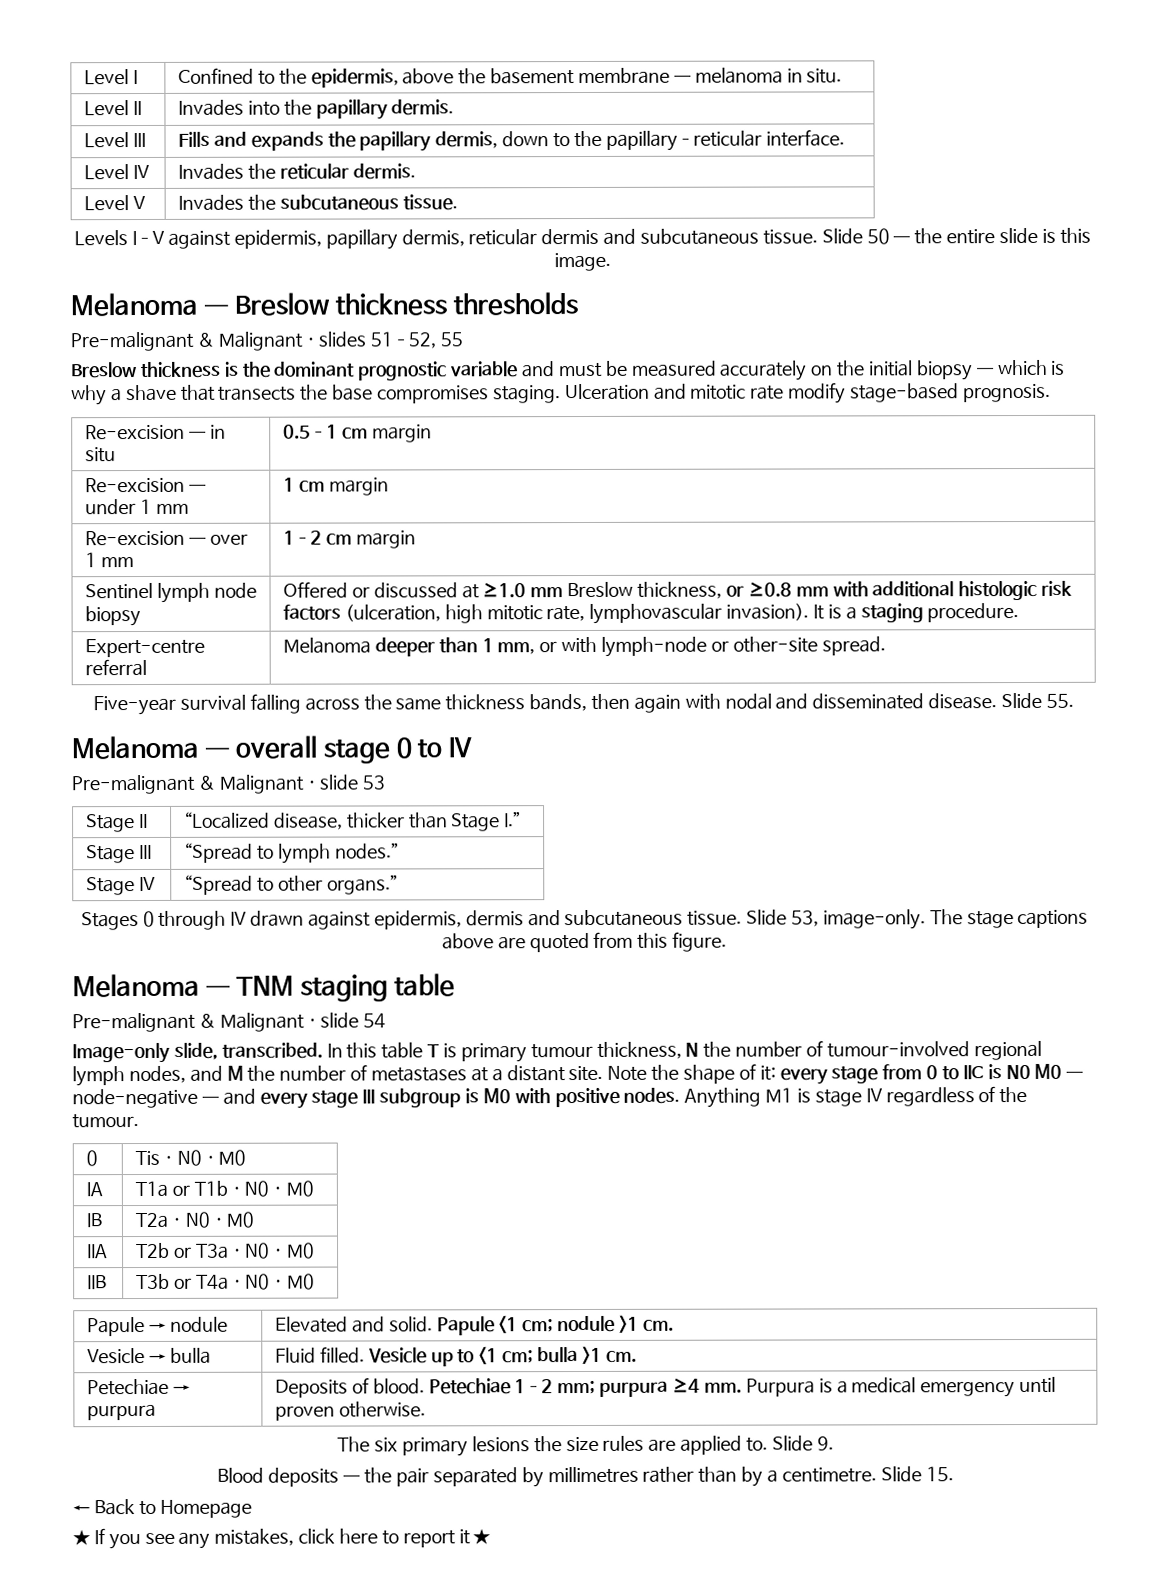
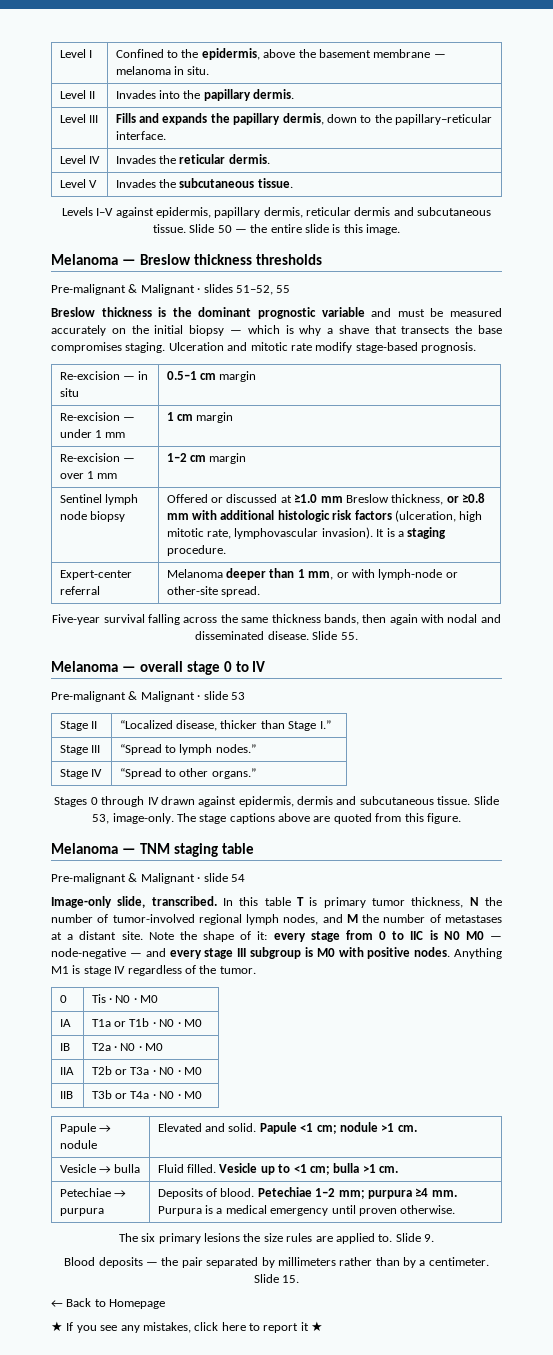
- Expert-centre referral | Melanoma deeper than 1 mm, or with lymph-node or other-site spread.
+ Expert-center referral | Melanoma deeper than 1 mm, or with lymph-node or other-site spread.
- In this table T is primary tumour thickness, N the number of tumour-involved regional lymph nodes, and M the number of metastases at a distant site.
+ In this table T is primary tumor thickness, N the number of tumor-involved regional lymph nodes, and M the number of metastases at a distant site.
- Anything M1 is stage IV regardless of the tumour.
+ Anything M1 is stage IV regardless of the tumor.
- Blood deposits — the pair separated by millimetres rather than by a centimetre.
+ Blood deposits — the pair separated by millimeters rather than by a centimeter.

